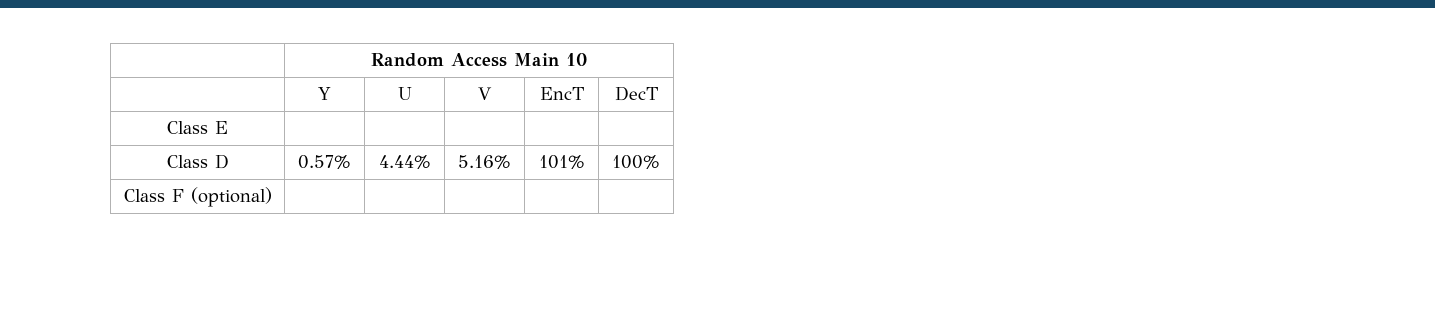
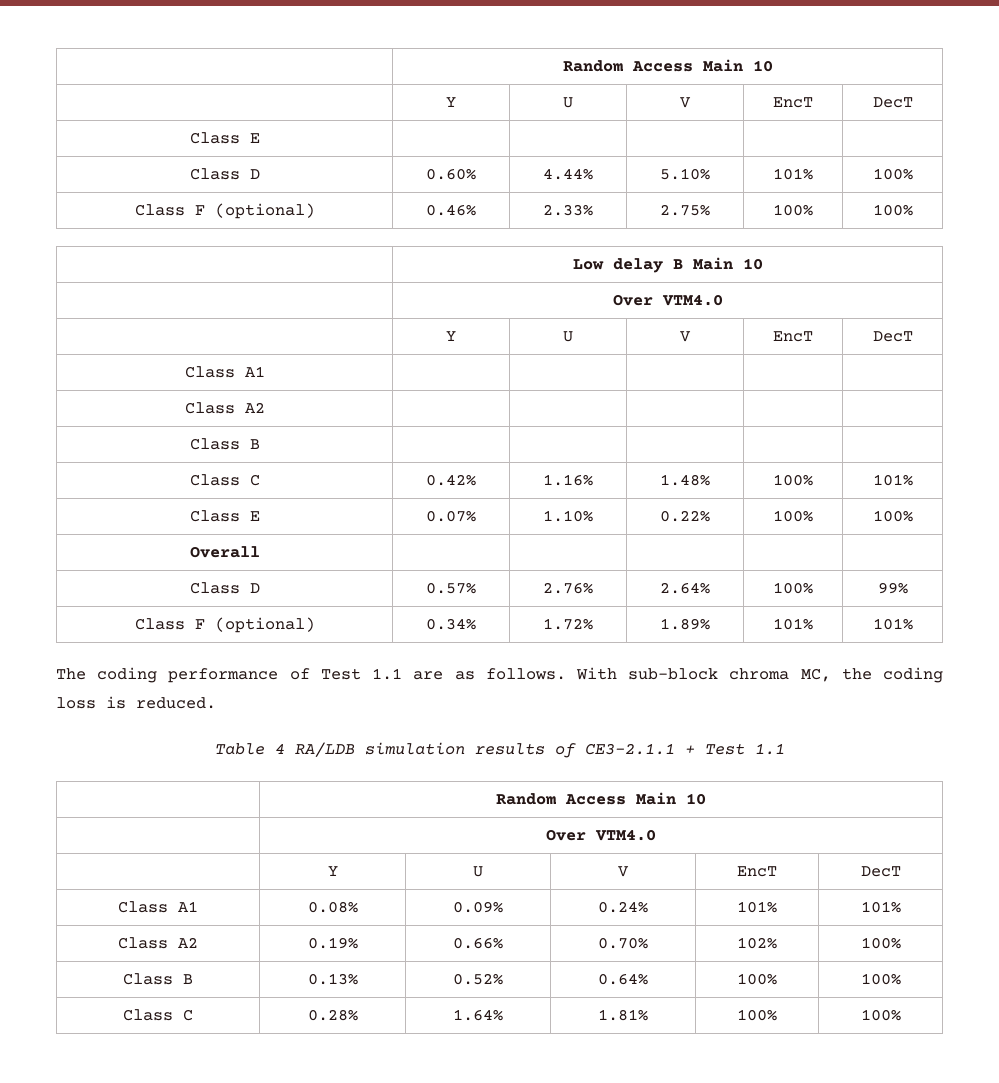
- Class D | 0.57% | 4.44% | 5.16% | 101% | 100%
+ Class D | 0.60% | 4.44% | 5.10% | 101% | 100%
- Class F (optional) | | | | |
+ Class F (optional) | 0.46% | 2.33% | 2.75% | 100% | 100%
+ | Low delay B Main 10
+ | Over VTM4.0
+ | Y | U | V | EncT | DecT
+ Class A1 | | | | |
+ Class A2 | | | | |
+ Class B | | | | |
+ Class C | 0.42% | 1.16% | 1.48% | 100% | 101%
+ Class E | 0.07% | 1.10% | 0.22% | 100% | 100%
+ Overall | | | | |
+ Class D | 0.57% | 2.76% | 2.64% | 100% | 99%
+ Class F (optional) | 0.34% | 1.72% | 1.89% | 101% | 101%
+ The coding performance of Test 1.1 are as follows. With sub-block chroma MC, the coding loss is reduced.
+ Table 4 RA/LDB simulation results of CE3-2.1.1 + Test 1.1
+ | Random Access Main 10
+ | Over VTM4.0
+ | Y | U | V | EncT | DecT
+ Class A1 | 0.08% | 0.09% | 0.24% | 101% | 101%
+ Class A2 | 0.19% | 0.66% | 0.70% | 102% | 100%
+ Class B | 0.13% | 0.52% | 0.64% | 100% | 100%
+ Class C | 0.28% | 1.64% | 1.81% | 100% | 100%

